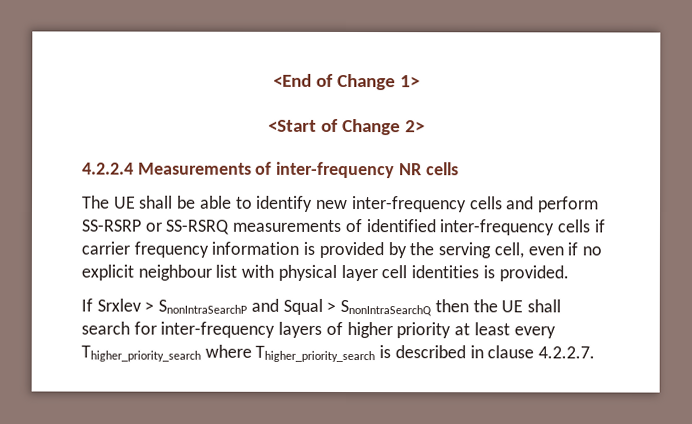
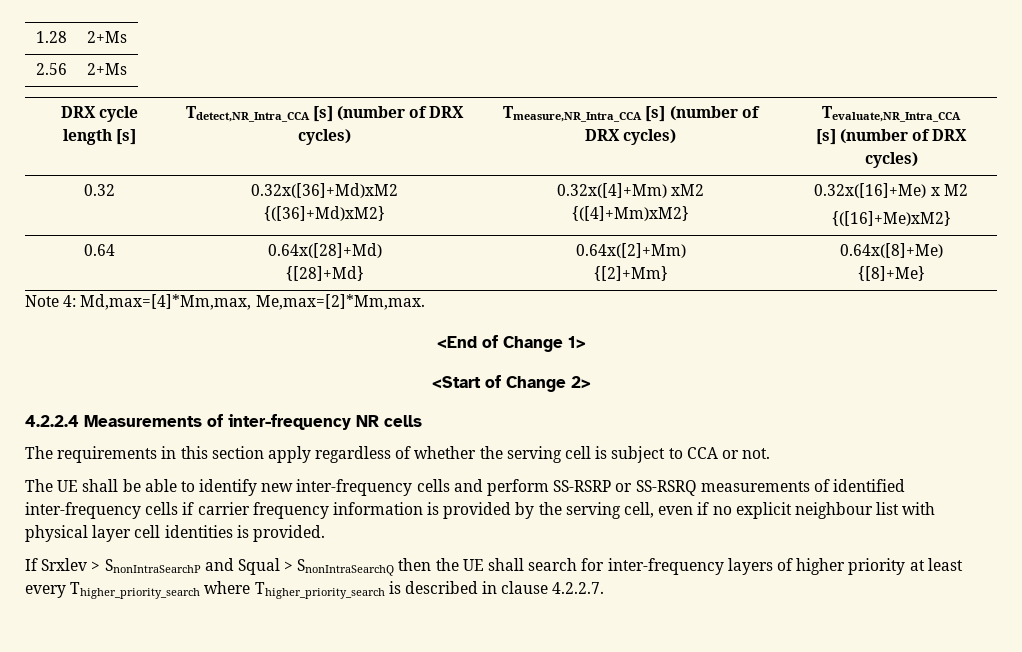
+ 1.28 | 2+Ms
+ 2.56 | 2+Ms
+ DRX cycle length [s] | Tdetect,NR_Intra_CCA [s] (number of DRX cycles) | Tmeasure,NR_Intra_CCA [s] (number of DRX cycles) | Tevaluate,NR_Intra_CCA
+ [s] (number of DRX cycles)
+ 0.32 | 0.32x([36]+Md)xM2
+ {([36]+Md)xM2} | 0.32x([4]+Mm) xM2
+ {([4]+Mm)xM2} | 0.32x([16]+Me) x M2
+ {([16]+Me)xM2}
+ 0.64 | 0.64x([28]+Md)
+ {[28]+Md} | 0.64x([2]+Mm)
+ {[2]+Mm} | 0.64x([8]+Me)
+ {[8]+Me}
+ Note 4: Md,max=[4]*Mm,max, Me,max=[2]*Mm,max.
+ The requirements in this section apply regardless of whether the serving cell is subject to CCA or not.

